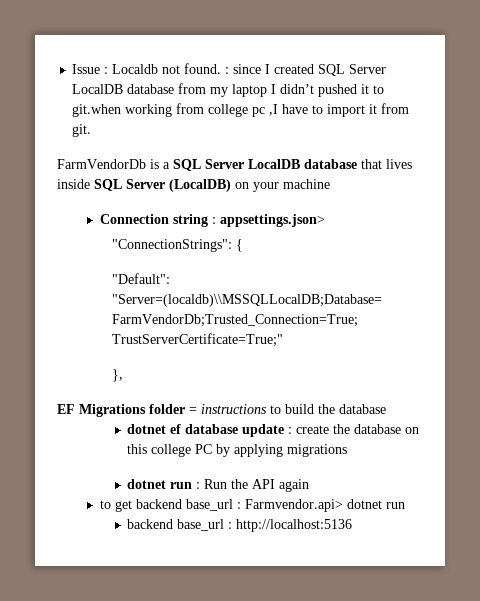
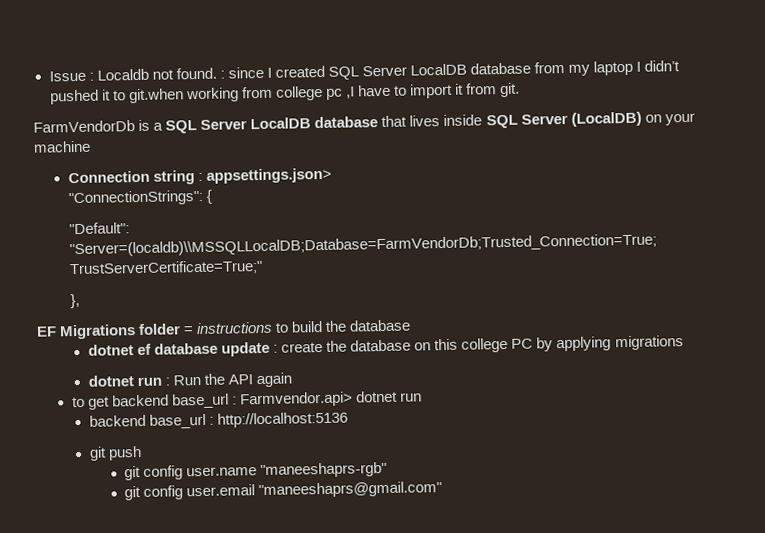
+ git push
+ git config user.name "maneeshaprs-rgb"
+ git config user.email "maneeshaprs@gmail.com"

